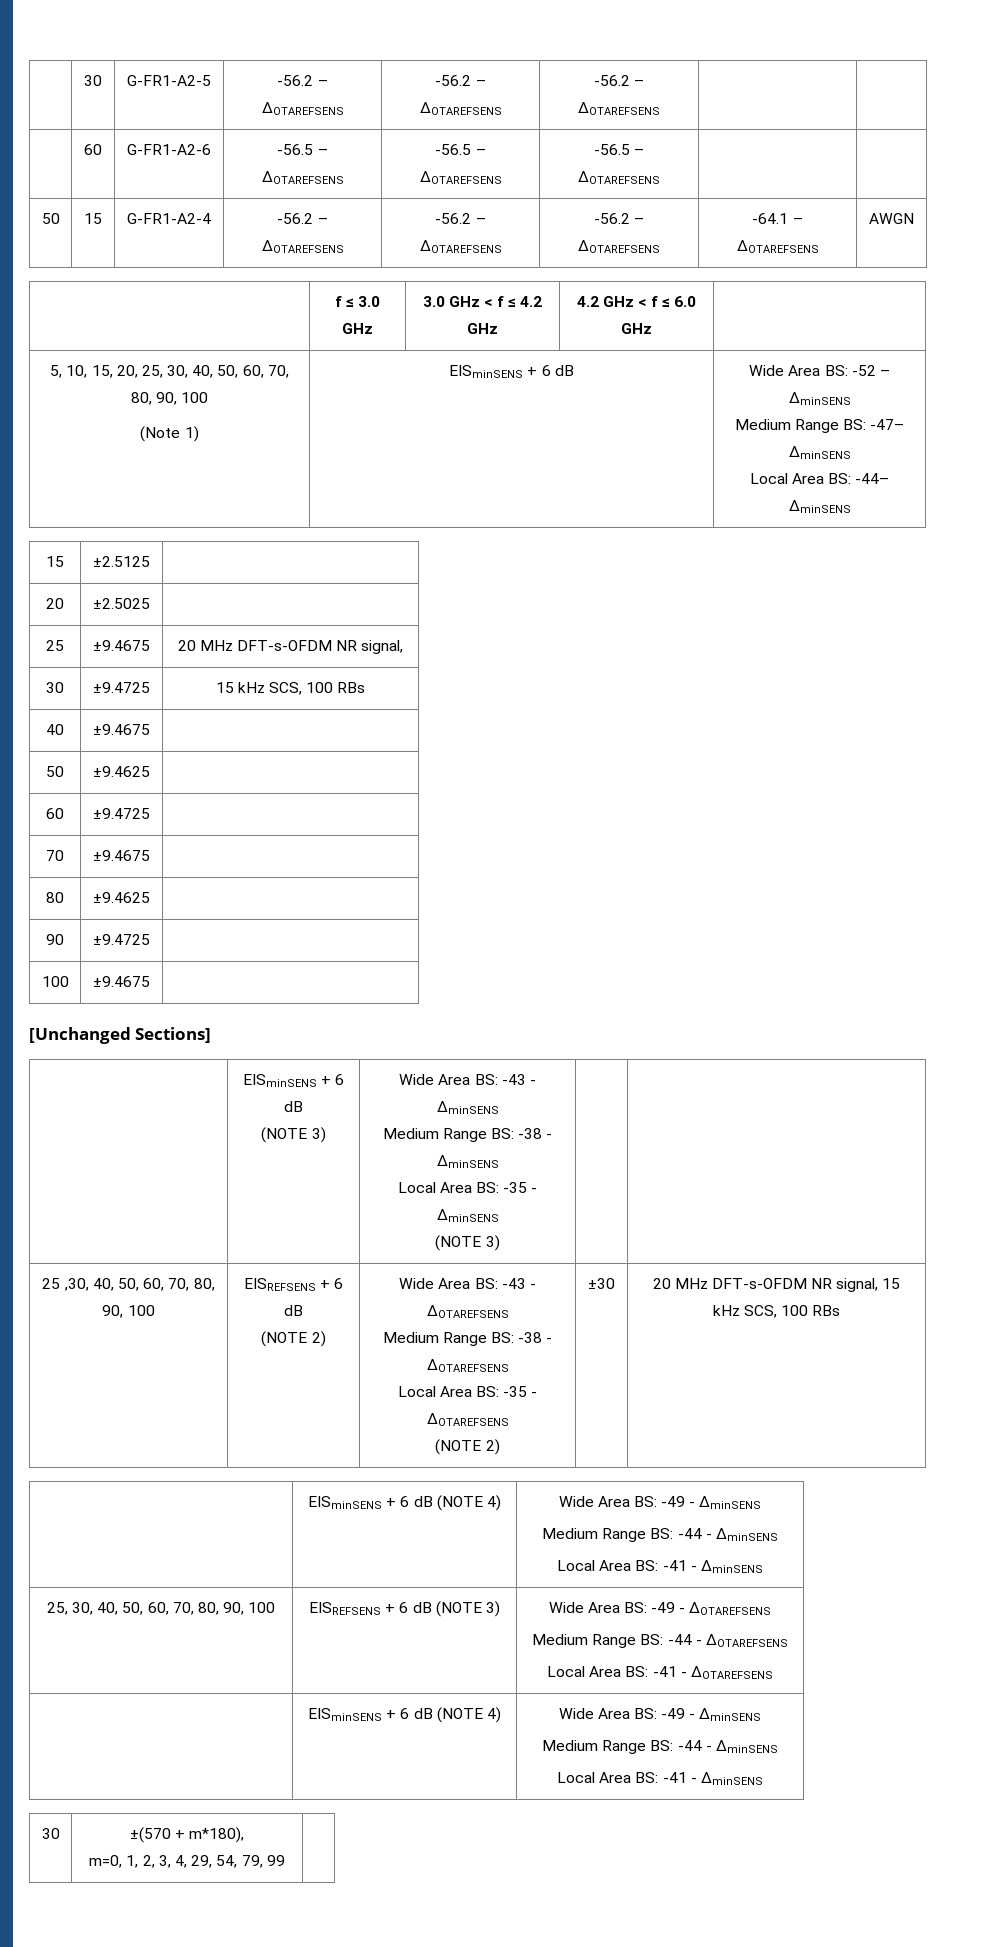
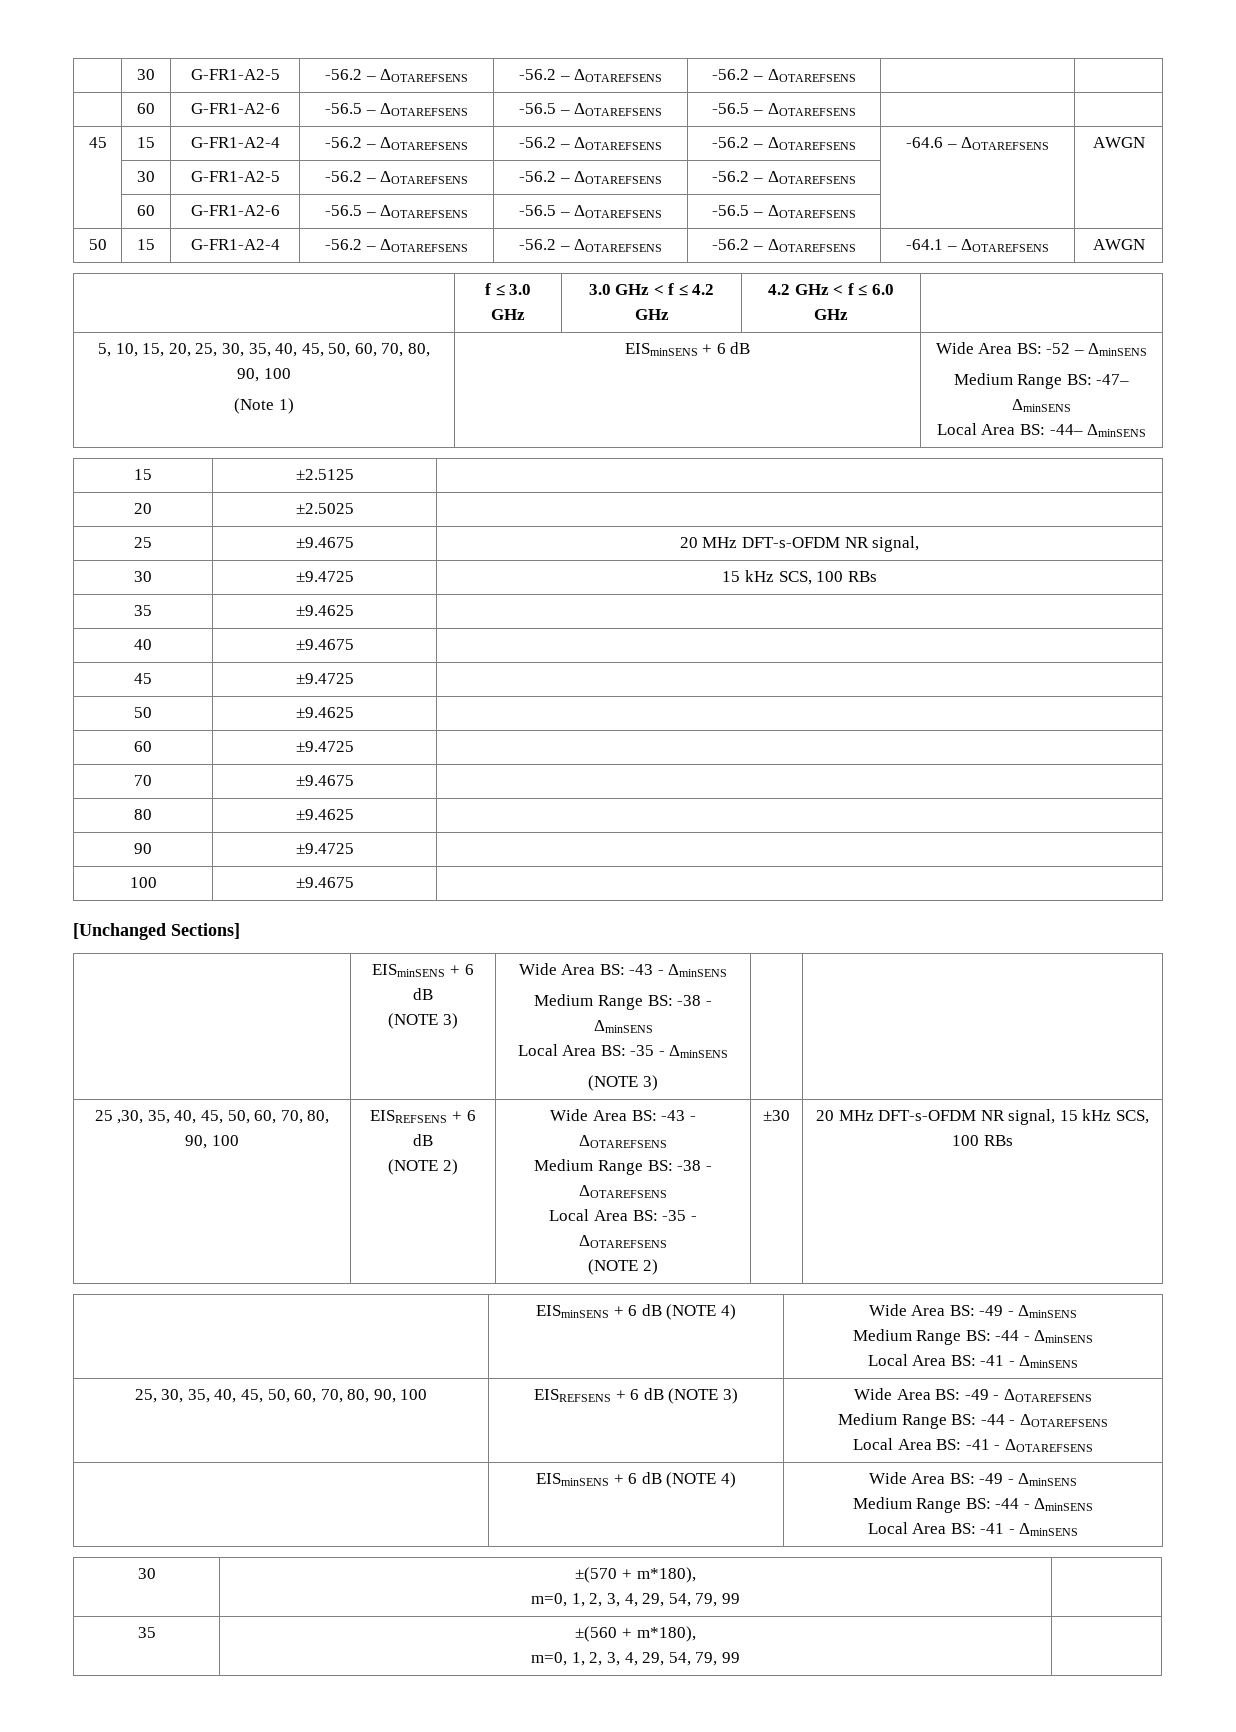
+ 45 | 15 | G-FR1-A2-4 | -56.2 – ΔOTAREFSENS | -56.2 – ΔOTAREFSENS | -56.2 – ΔOTAREFSENS | -64.6 – ΔOTAREFSENS | AWGN
+ | 30 | G-FR1-A2-5 | -56.2 – ΔOTAREFSENS | -56.2 – ΔOTAREFSENS | -56.2 – ΔOTAREFSENS | |
+ | 60 | G-FR1-A2-6 | -56.5 – ΔOTAREFSENS | -56.5 – ΔOTAREFSENS | -56.5 – ΔOTAREFSENS | |
- 5, 10, 15, 20, 25, 30, 40, 50, 60, 70, 80, 90, 100
+ 5, 10, 15, 20, 25, 30, 35, 40, 45, 50, 60, 70, 80, 90, 100
+ 35 | ±9.4625 |
+ 45 | ±9.4725 |
- 25 ,30, 40, 50, 60, 70, 80, 90, 100
+ 25 ,30, 35, 40, 45, 50, 60, 70, 80, 90, 100
- 25, 30, 40, 50, 60, 70, 80, 90, 100 | EISREFSENS + 6 dB (NOTE 3) | Wide Area BS: -49 - ΔOTAREFSENS
+ 25, 30, 35, 40, 45, 50, 60, 70, 80, 90, 100 | EISREFSENS + 6 dB (NOTE 3) | Wide Area BS: -49 - ΔOTAREFSENS
+ 35 | ±(560 + m*180),
+ m=0, 1, 2, 3, 4, 29, 54, 79, 99 |

